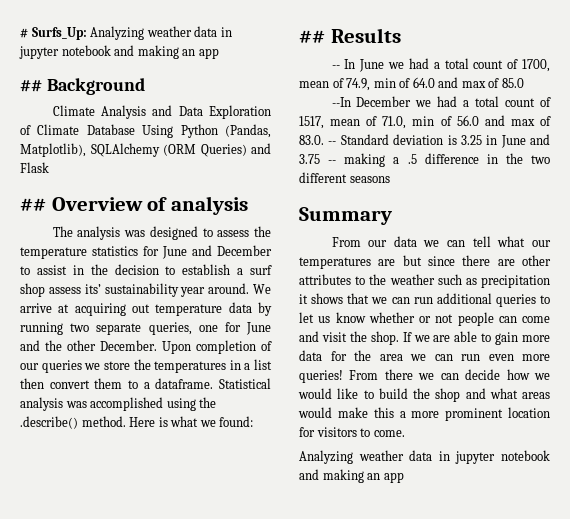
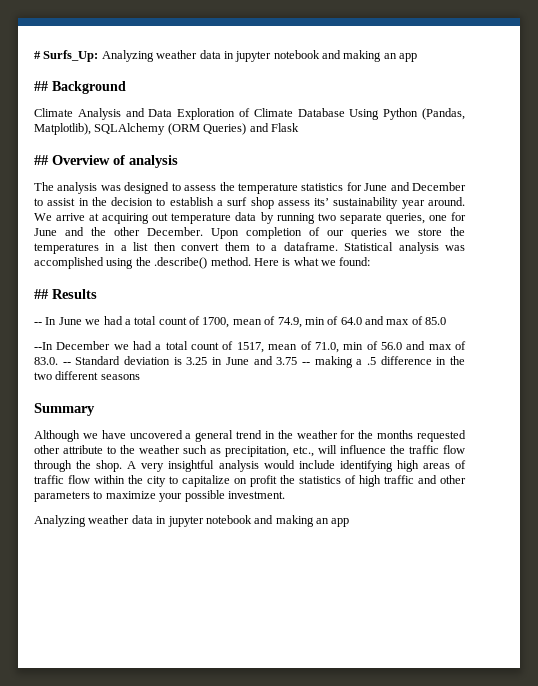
- From our data we can tell what our temperatures are but since there are other attributes to the weather such as precipitation it shows that we can run additional queries to let us know whether or not people can come and visit the shop. If we are able to gain more data for the area we can run even more queries! From there we can decide how we would like to build the shop and what areas would make this a more prominent location for visitors to come.
+ Although we have uncovered a general trend in the weather for the months requested other attribute to the weather such as precipitation, etc., will influence the traffic flow through the shop. A very insightful analysis would include identifying high areas of traffic flow within the city to capitalize on profit the statistics of high traffic and other parameters to maximize your possible investment.

